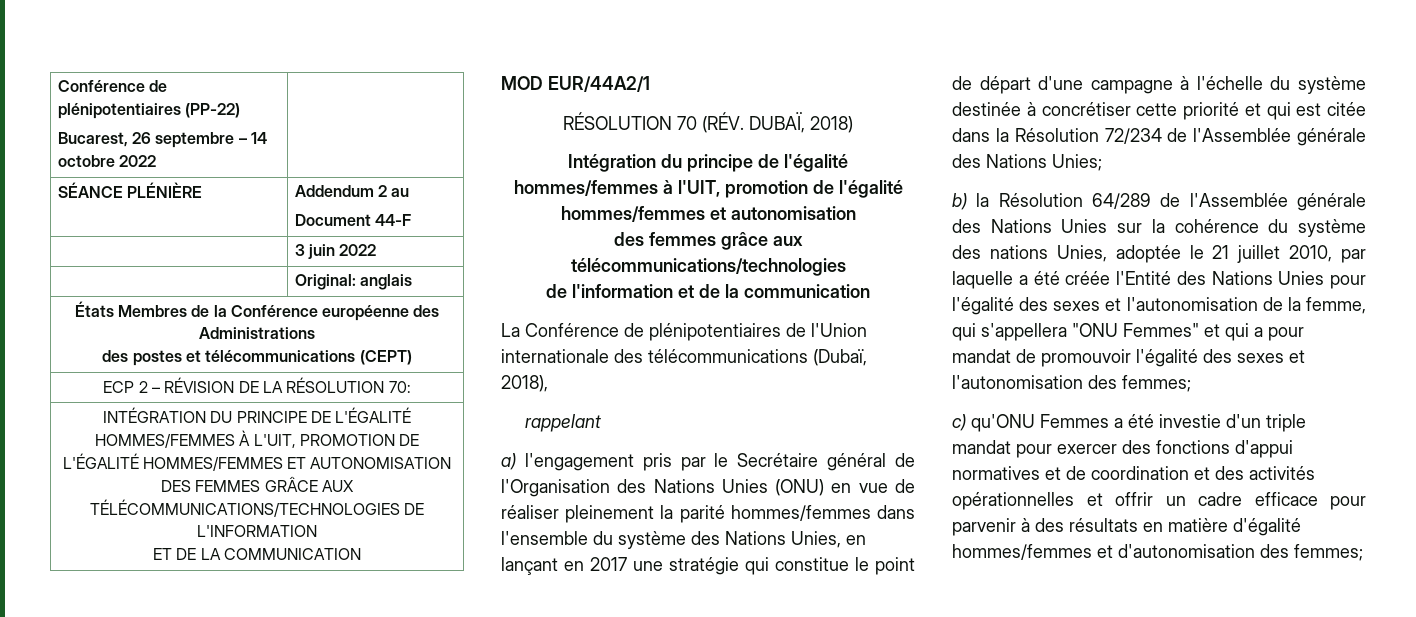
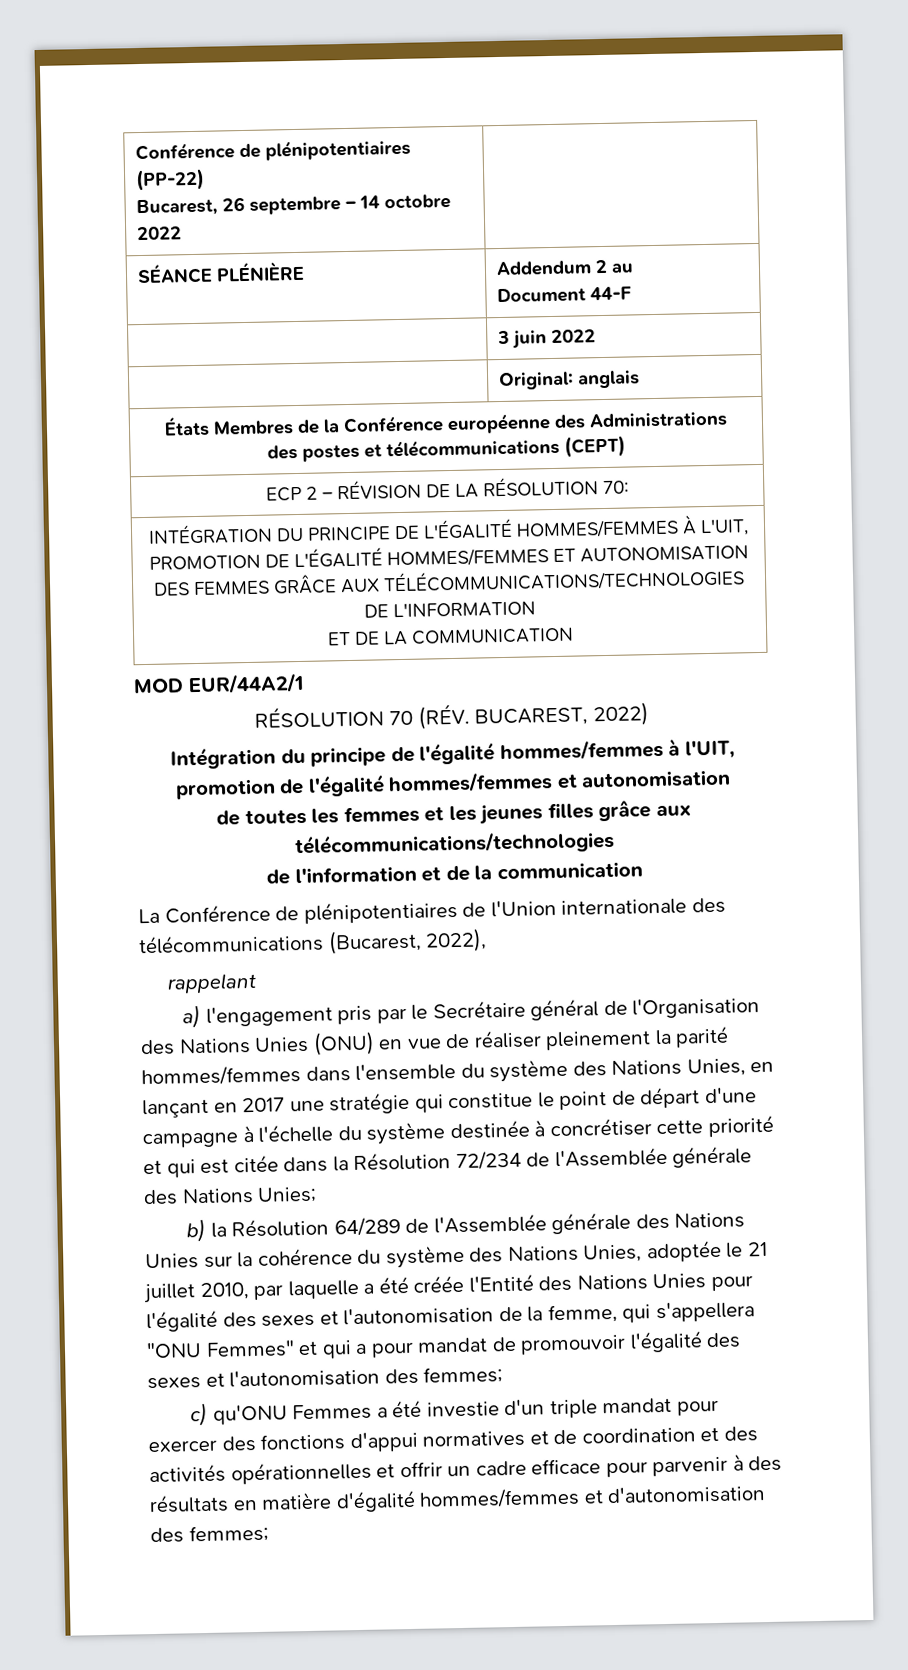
- RÉSOLUTION 70 (RÉV. DUBAÏ, 2018)
+ RÉSOLUTION 70 (RÉV. BUCAREST, 2022)
- des femmes grâce aux télécommunications/technologies
+ de toutes les femmes et les jeunes filles grâce aux télécommunications/technologies
- La Conférence de plénipotentiaires de l'Union internationale des télécommunications (Dubaï, 2018),
+ La Conférence de plénipotentiaires de l'Union internationale des télécommunications (Bucarest, 2022),
- b) la Résolution 64/289 de l'Assemblée générale des Nations Unies sur la cohérence du système des nations Unies, adoptée le 21 juillet 2010, par laquelle a été créée l'Entité des Nations Unies pour l'égalité des sexes et l'autonomisation de la femme, qui s'appellera "ONU Femmes" et qui a pour mandat de promouvoir l'égalité des sexes et l'autonomisation des femmes;
+ b) la Résolution 64/289 de l'Assemblée générale des Nations Unies sur la cohérence du système des Nations Unies, adoptée le 21 juillet 2010, par laquelle a été créée l'Entité des Nations Unies pour l'égalité des sexes et l'autonomisation de la femme, qui s'appellera "ONU Femmes" et qui a pour mandat de promouvoir l'égalité des sexes et l'autonomisation des femmes;

